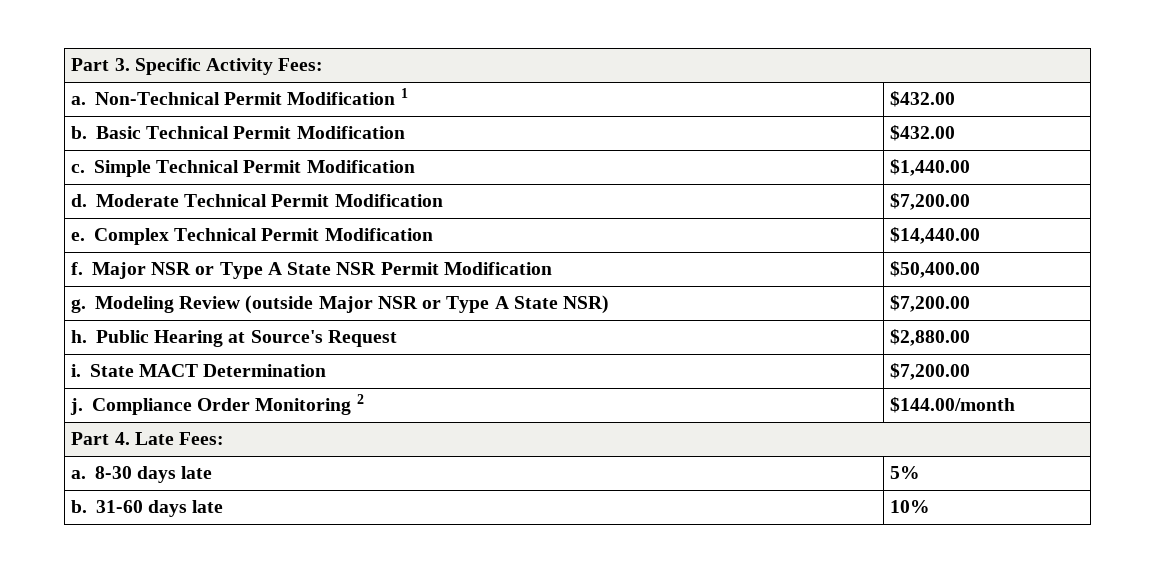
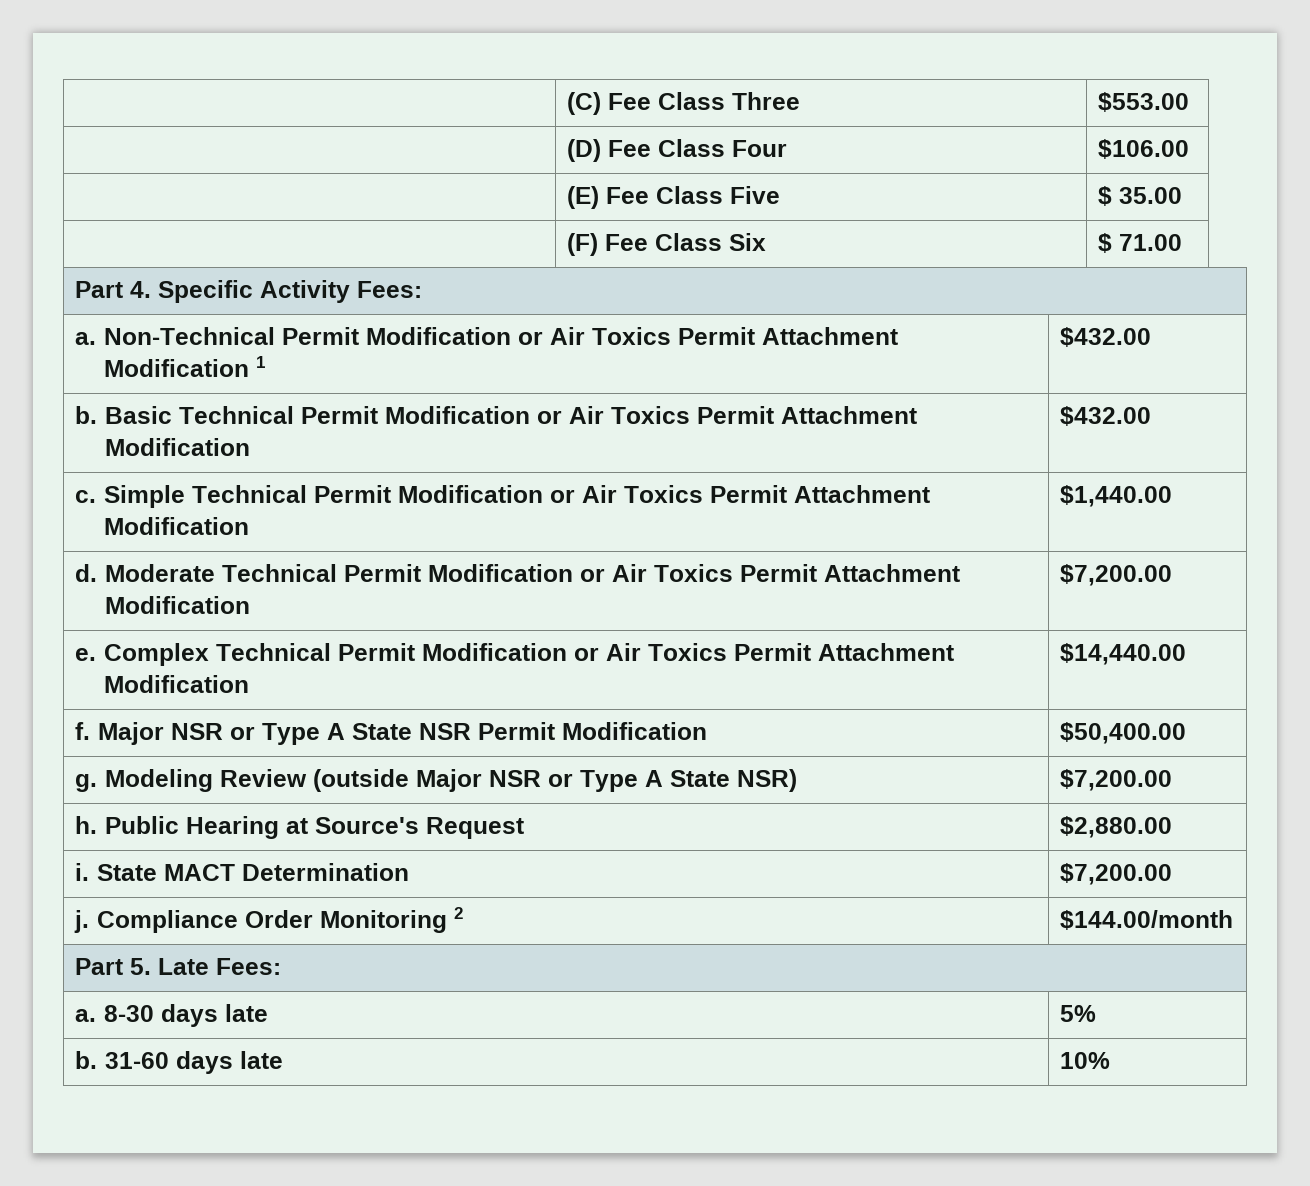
- Part 3. Specific Activity Fees:
+ | (C) Fee Class Three | $553.00
+ | (D) Fee Class Four | $106.00
+ | (E) Fee Class Five | $ 35.00
+ | (F) Fee Class Six | $ 71.00
+ Part 4. Specific Activity Fees:
- a. Non-Technical Permit Modification 1 | $432.00
+ a. Non-Technical Permit Modification or Air Toxics Permit Attachment Modification 1 | $432.00
- b. Basic Technical Permit Modification | $432.00
+ b. Basic Technical Permit Modification or Air Toxics Permit Attachment Modification | $432.00
- c. Simple Technical Permit Modification | $1,440.00
+ c. Simple Technical Permit Modification or Air Toxics Permit Attachment Modification | $1,440.00
- d. Moderate Technical Permit Modification | $7,200.00
+ d. Moderate Technical Permit Modification or Air Toxics Permit Attachment Modification | $7,200.00
- e. Complex Technical Permit Modification | $14,440.00
+ e. Complex Technical Permit Modification or Air Toxics Permit Attachment Modification | $14,440.00
- Part 4. Late Fees:
+ Part 5. Late Fees:

